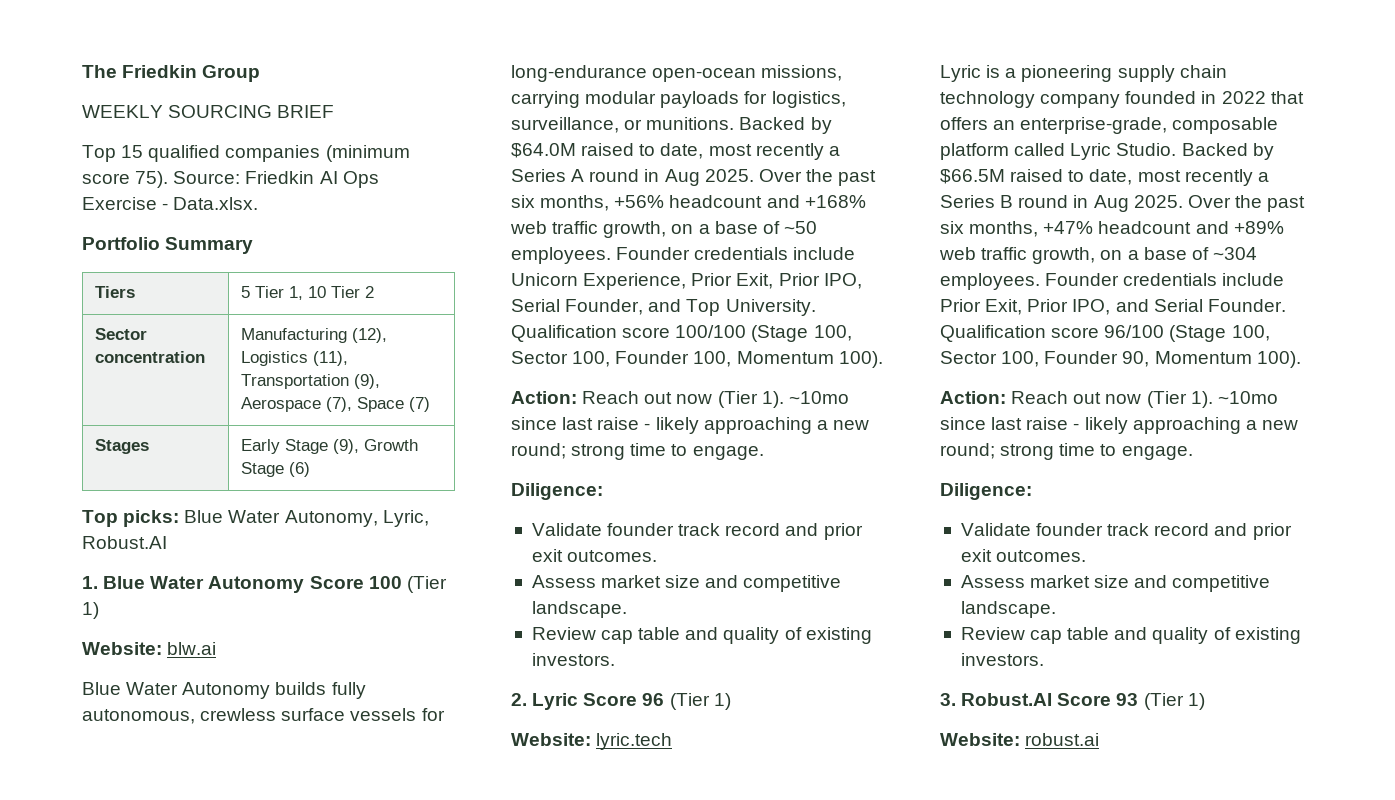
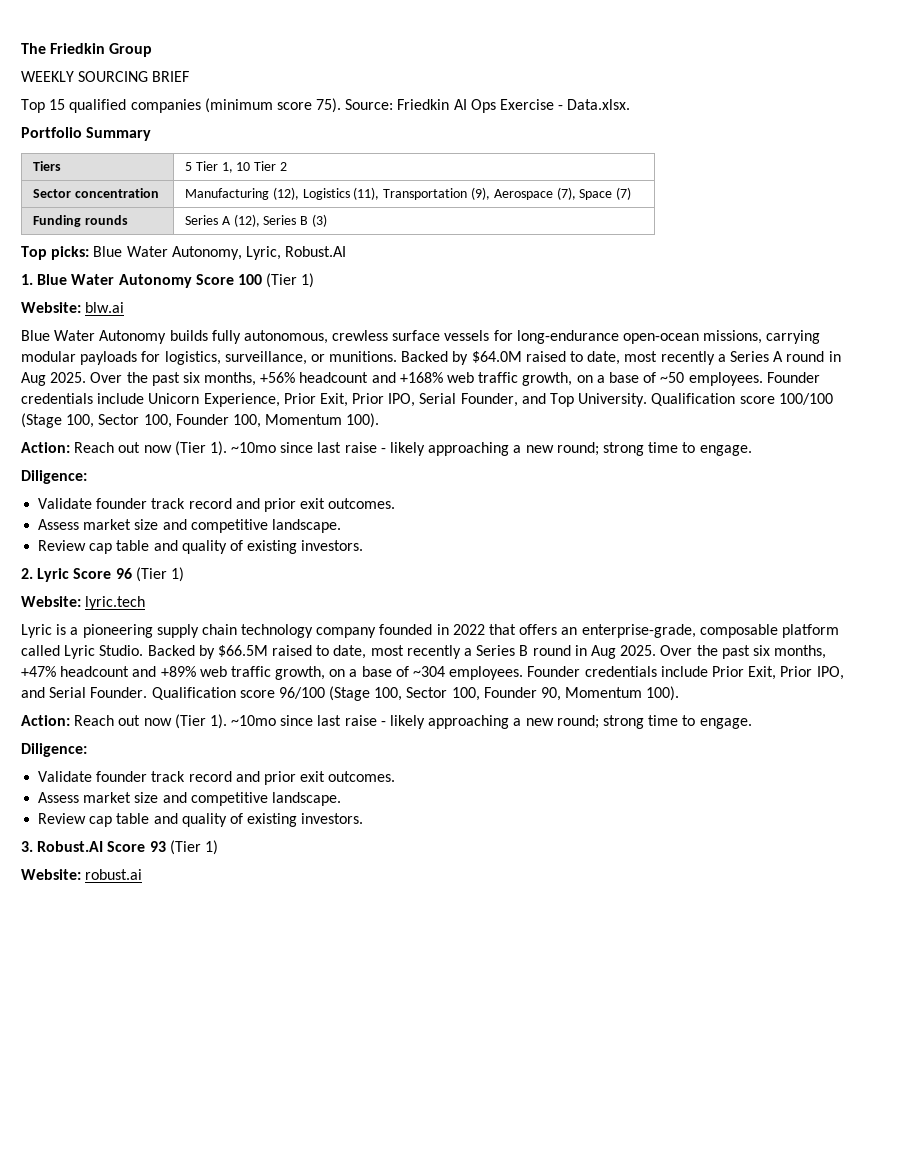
- Stages | Early Stage (9), Growth Stage (6)
+ Funding rounds | Series A (12), Series B (3)

